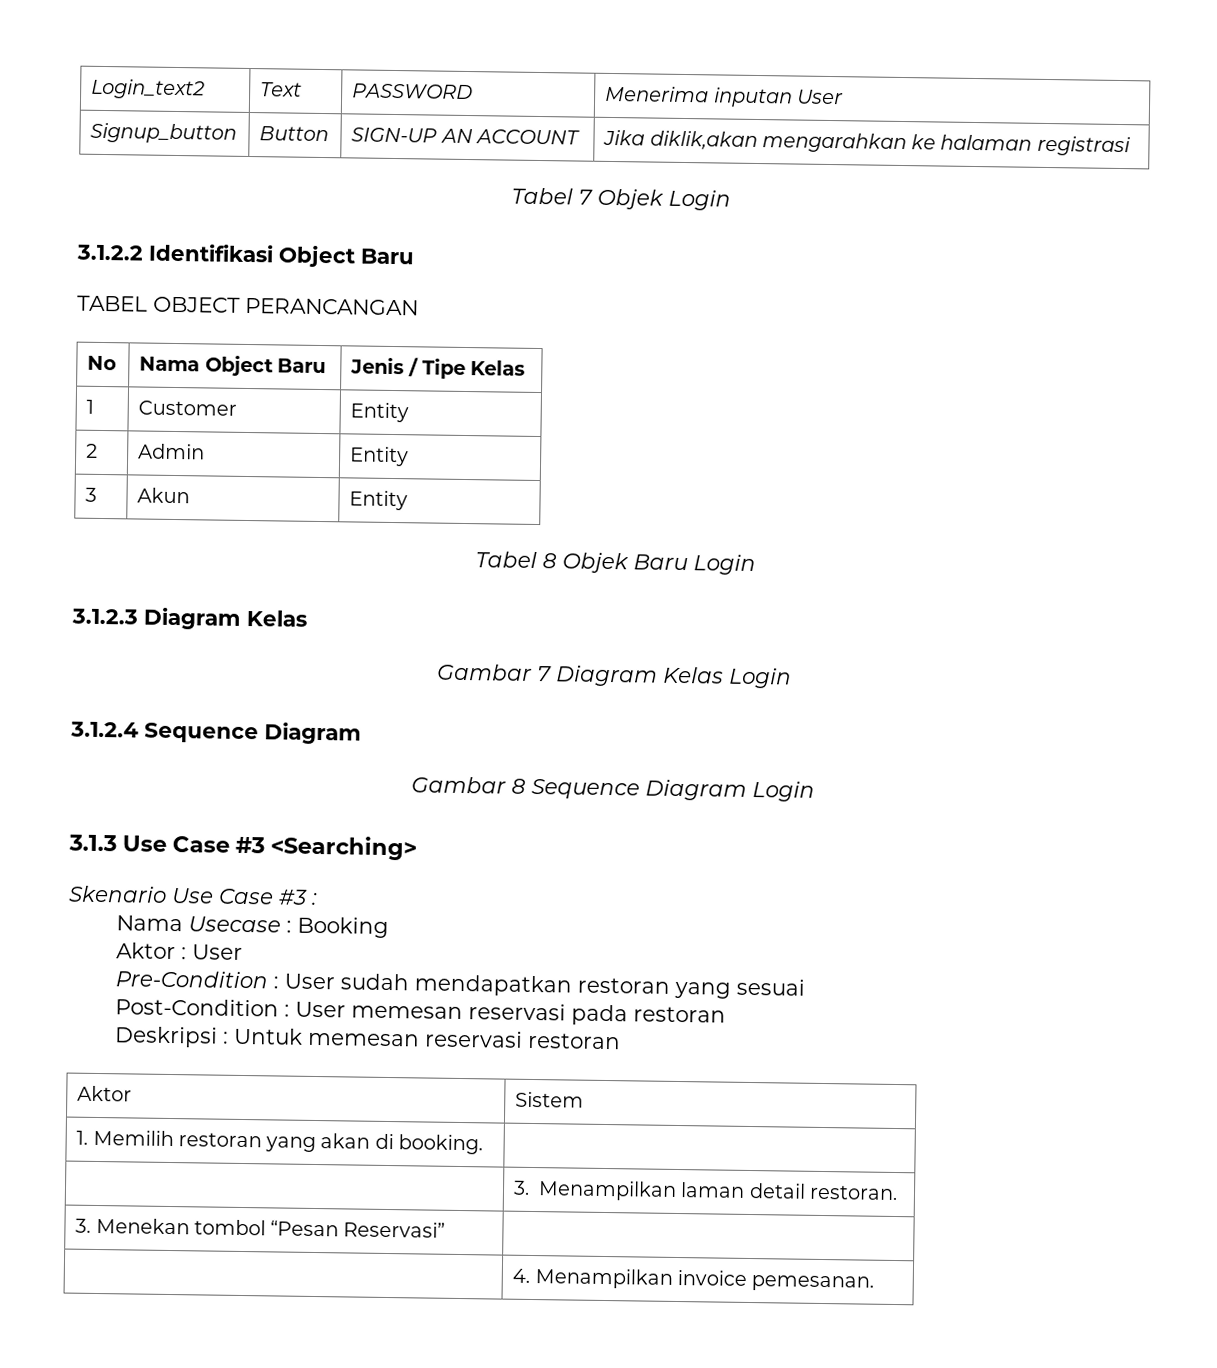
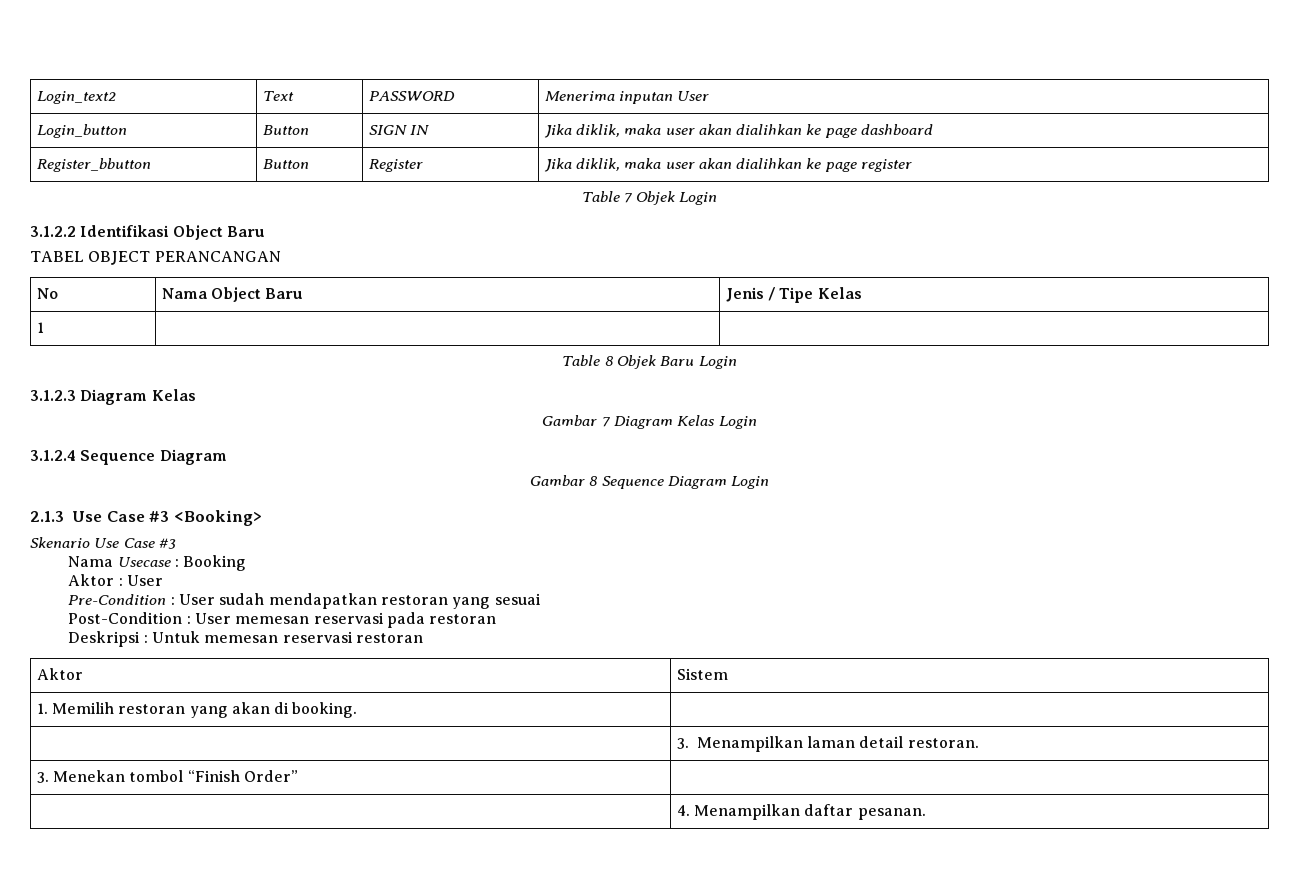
- Signup_button | Button | SIGN-UP AN ACCOUNT | Jika diklik,akan mengarahkan ke halaman registrasi
- Tabel 7 Objek Login
+ Login_button | Button | SIGN IN | Jika diklik, maka user akan dialihkan ke page dashboard
+ Register_bbutton | Button | Register | Jika diklik, maka user akan dialihkan ke page register
+ Table 7 Objek Login
- 1 | Customer | Entity
- 2 | Admin | Entity
- 3 | Akun | Entity
- Tabel 8 Objek Baru Login
+ 1 | |
+ Table 8 Objek Baru Login
- 3.1.3 Use Case #3 <Searching>
+ 2.1.3 Use Case #3 <Booking>
- Skenario Use Case #3 :
+ Skenario Use Case #3
- 3. Menekan tombol “Pesan Reservasi” |
+ 3. Menekan tombol “Finish Order” |
- | 4. Menampilkan invoice pemesanan.
+ | 4. Menampilkan daftar pesanan.

